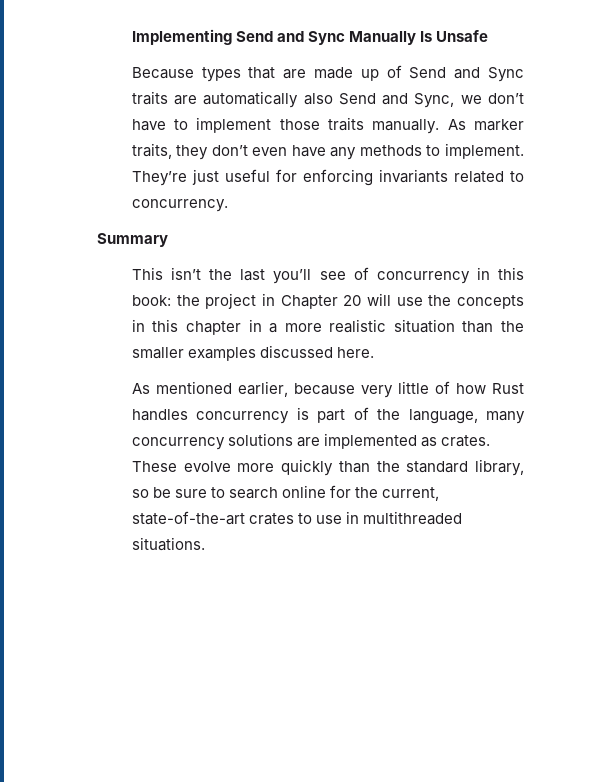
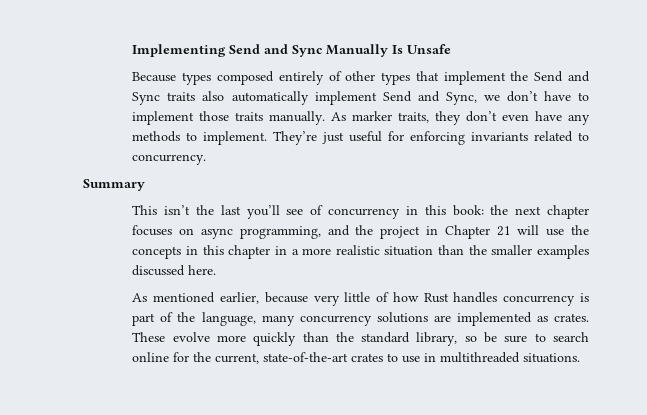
- Because types that are made up of Send and Sync traits are automatically also Send and Sync, we don’t have to implement those traits manually.
+ Because types composed entirely of other types that implement the Send and Sync traits also automatically implement Send and Sync, we don’t have to implement those traits manually.
- This isn’t the last you’ll see of concurrency in this book: the project in Chapter 20 will use the concepts in this chapter in a more realistic situation than the smaller examples discussed here.
+ This isn’t the last you’ll see of concurrency in this book: the next chapter focuses on async programming, and the project in Chapter 21 will use the concepts in this chapter in a more realistic situation than the smaller examples discussed here.

